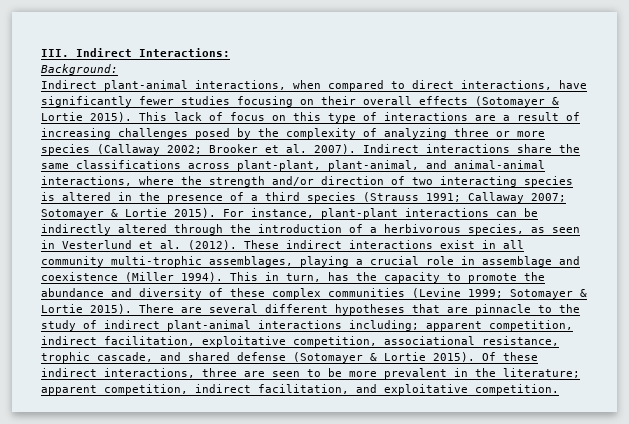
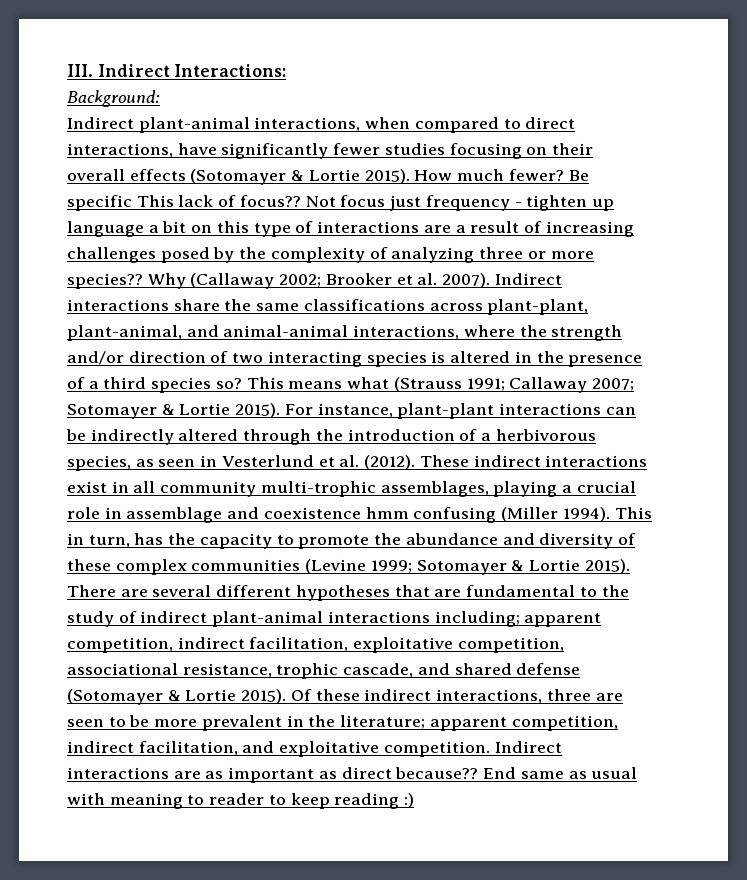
- This lack of focus on this type of interactions are a result of increasing challenges posed by the complexity of analyzing three or more species (Callaway 2002; Brooker et al. 2007).
+ How much fewer? Be specific This lack of focus?? Not focus just frequency - tighten up language a bit on this type of interactions are a result of increasing challenges posed by the complexity of analyzing three or more species?? Why (Callaway 2002; Brooker et al. 2007).
- Indirect interactions share the same classifications across plant-plant, plant-animal, and animal-animal interactions, where the strength and/or direction of two interacting species is altered in the presence of a third species (Strauss 1991; Callaway 2007; Sotomayer & Lortie 2015).
+ Indirect interactions share the same classifications across plant-plant, plant-animal, and animal-animal interactions, where the strength and/or direction of two interacting species is altered in the presence of a third species so? This means what (Strauss 1991; Callaway 2007; Sotomayer & Lortie 2015).
- These indirect interactions exist in all community multi-trophic assemblages, playing a crucial role in assemblage and coexistence (Miller 1994).
+ These indirect interactions exist in all community multi-trophic assemblages, playing a crucial role in assemblage and coexistence hmm confusing (Miller 1994).
- There are several different hypotheses that are pinnacle to the study of indirect plant-animal interactions including; apparent competition, indirect facilitation, exploitative competition, associational resistance, trophic cascade, and shared defense (Sotomayer & Lortie 2015).
+ There are several different hypotheses that are fundamental to the study of indirect plant-animal interactions including; apparent competition, indirect facilitation, exploitative competition, associational resistance, trophic cascade, and shared defense (Sotomayer & Lortie 2015).
+ Indirect interactions are as important as direct because?? End same as usual with meaning to reader to keep reading :)

